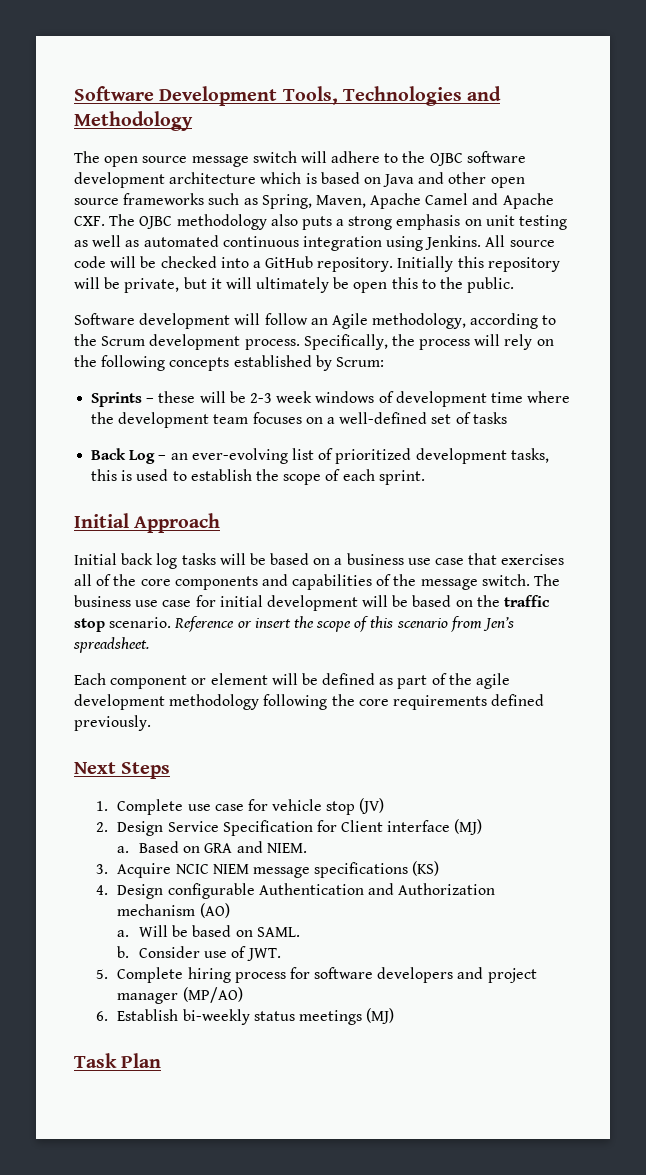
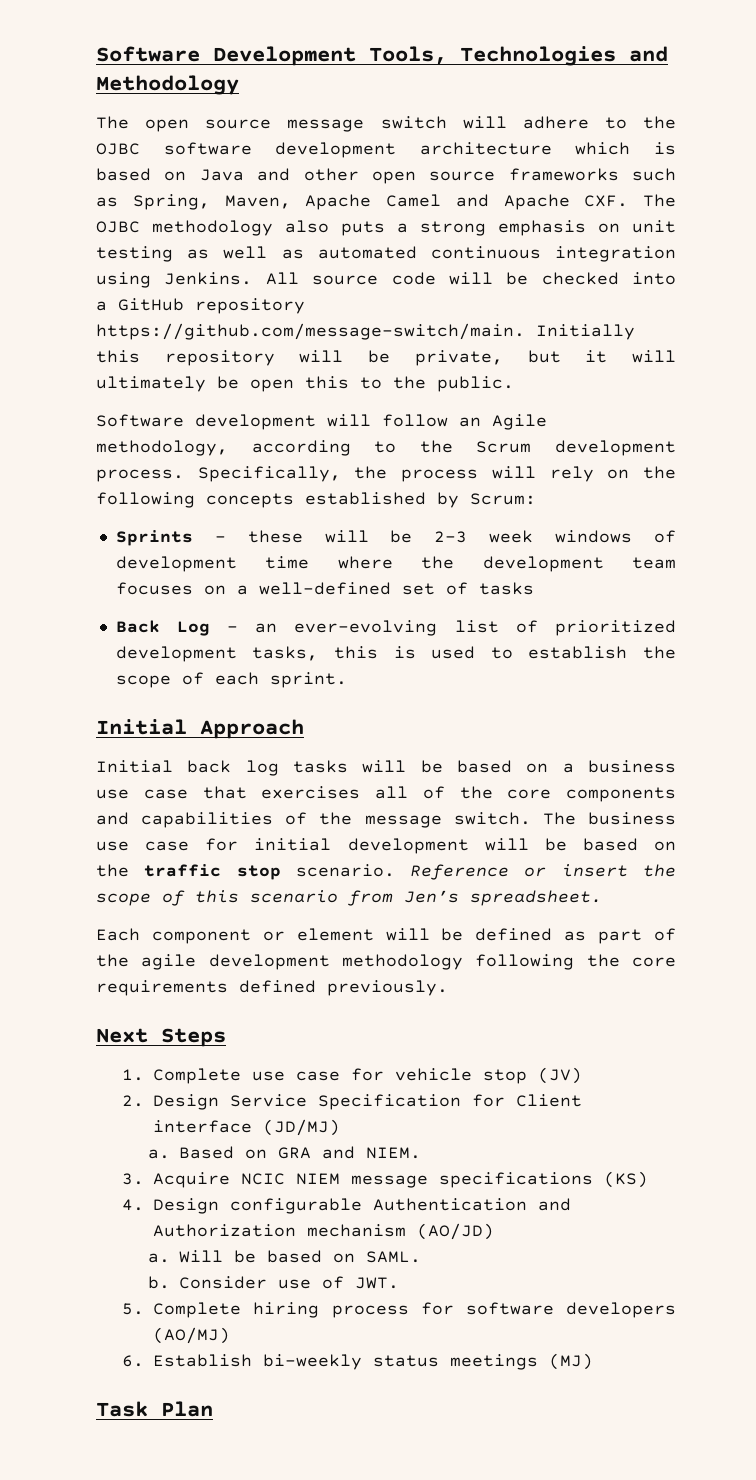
- All source code will be checked into a GitHub repository. Initially this repository will be private, but it will ultimately be open this to the public.
+ All source code will be checked into a GitHub repository https://github.com/message-switch/main. Initially this repository will be private, but it will ultimately be open this to the public.
- 2. Design Service Specification for Client interface (MJ)
+ 2. Design Service Specification for Client interface (JD/MJ)
- 4. Design configurable Authentication and Authorization mechanism (AO)
+ 4. Design configurable Authentication and Authorization mechanism (AO/JD)
- 5. Complete hiring process for software developers and project manager (MP/AO)
+ 5. Complete hiring process for software developers (AO/MJ)

